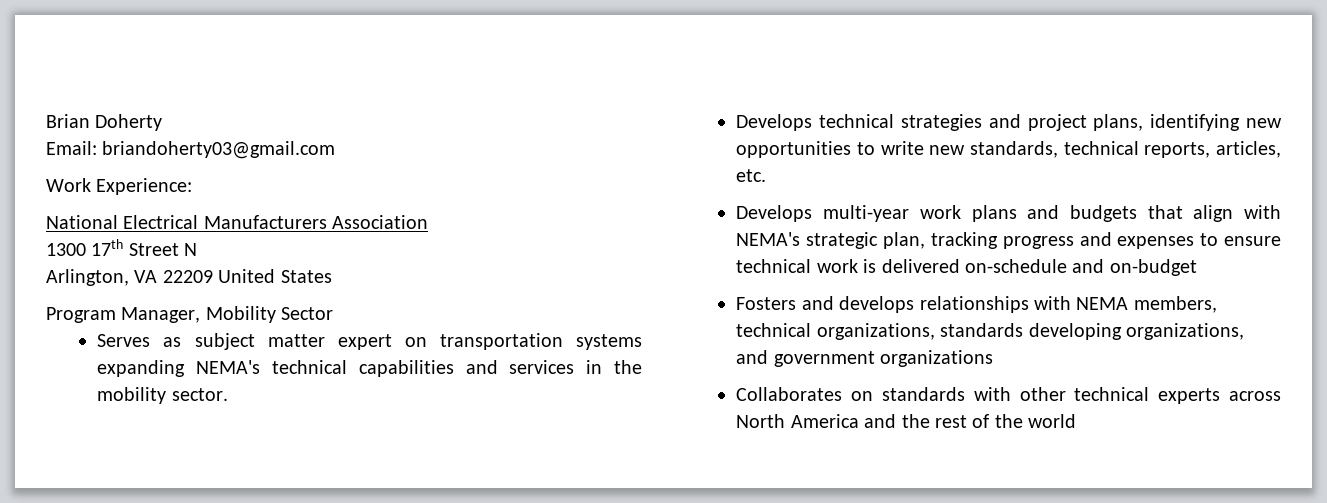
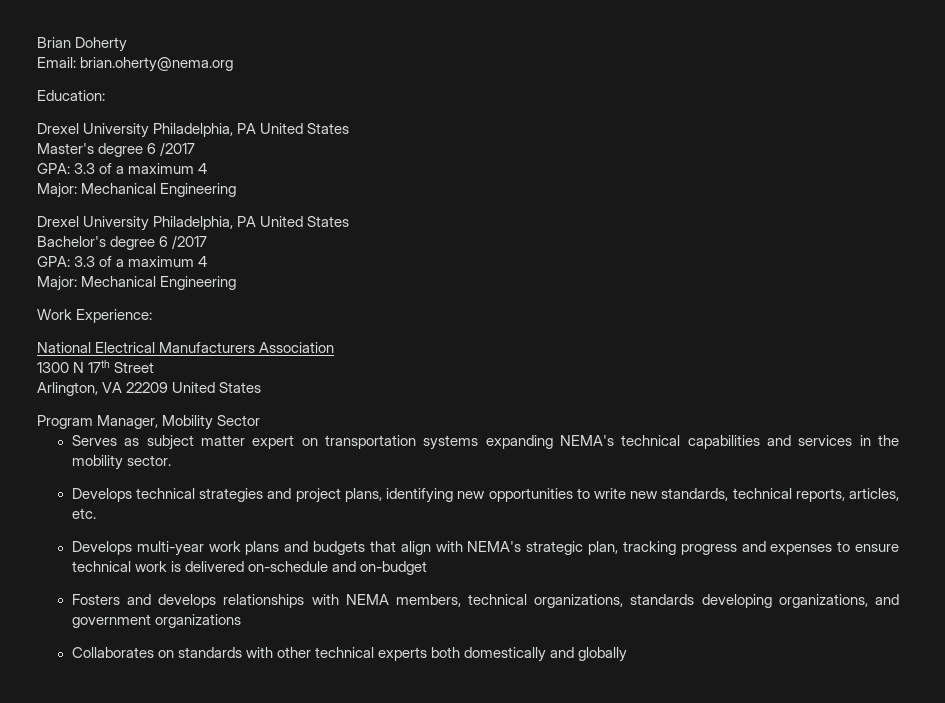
- Email: briandoherty03@gmail.com
+ Email: brian.oherty@nema.org
+ Education:
+ Drexel University Philadelphia, PA United States
+ Master's degree 6 /2017
+ GPA: 3.3 of a maximum 4
+ Major: Mechanical Engineering
+ Drexel University Philadelphia, PA United States
+ Bachelor's degree 6 /2017
+ GPA: 3.3 of a maximum 4
+ Major: Mechanical Engineering
- 1300 17th Street N
+ 1300 N 17th Street
- Collaborates on standards with other technical experts across North America and the rest of the world
+ Collaborates on standards with other technical experts both domestically and globally

